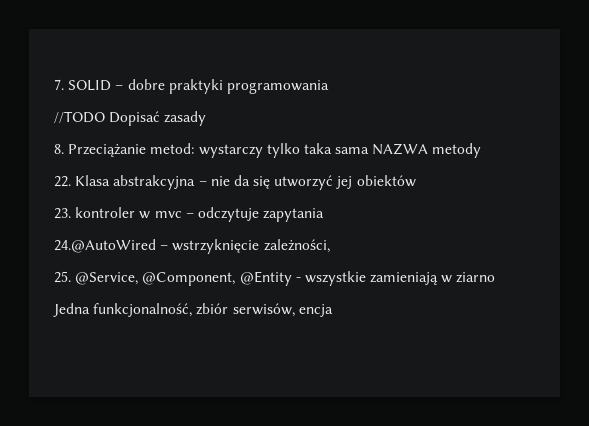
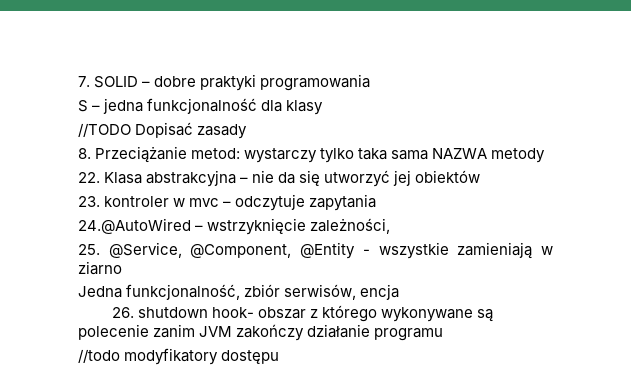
+ S – jedna funkcjonalność dla klasy
+ 26. shutdown hook- obszar z którego wykonywane są polecenie zanim JVM zakończy działanie programu
+ //todo modyfikatory dostępu

